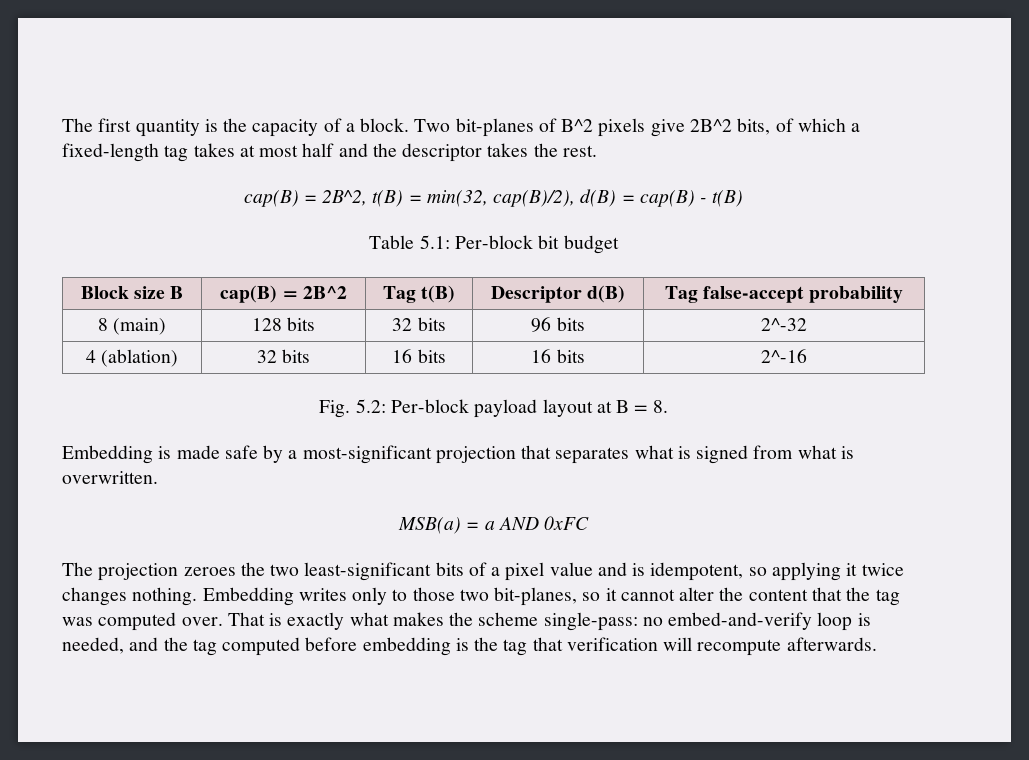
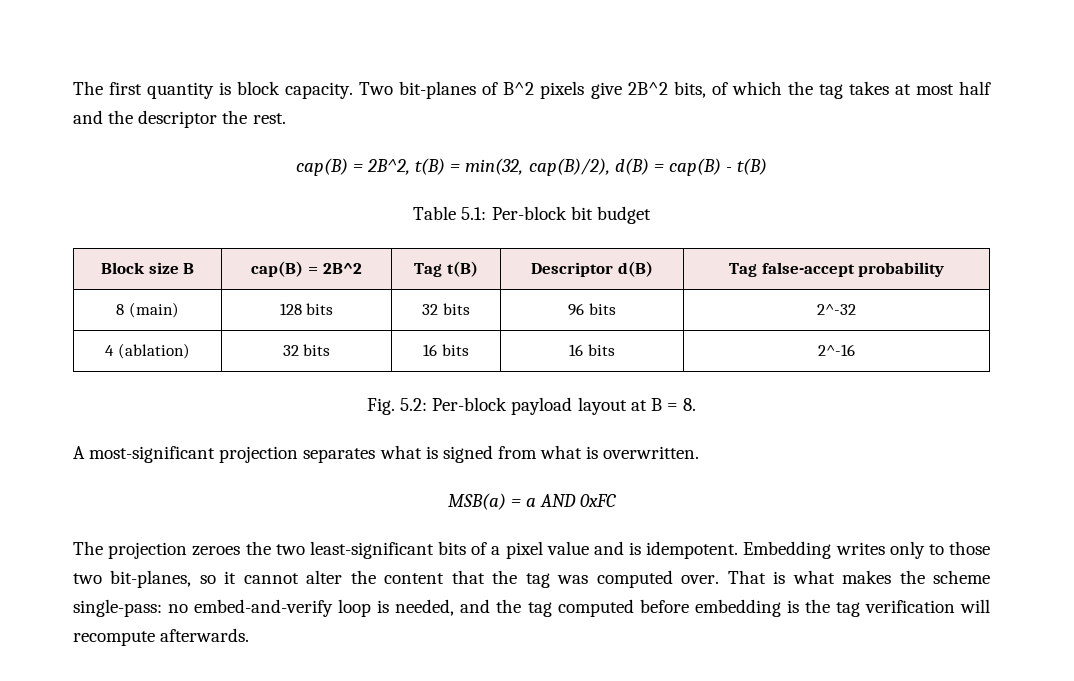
- The first quantity is the capacity of a block.
+ The first quantity is block capacity.
- Two bit-planes of B^2 pixels give 2B^2 bits, of which a fixed-length tag takes at most half and the descriptor takes the rest.
+ Two bit-planes of B^2 pixels give 2B^2 bits, of which the tag takes at most half and the descriptor the rest.
- Embedding is made safe by a most-significant projection that separates what is signed from what is overwritten.
+ A most-significant projection separates what is signed from what is overwritten.
- The projection zeroes the two least-significant bits of a pixel value and is idempotent, so applying it twice changes nothing.
+ The projection zeroes the two least-significant bits of a pixel value and is idempotent.
- That is exactly what makes the scheme single-pass: no embed-and-verify loop is needed, and the tag computed before embedding is the tag that verification will recompute afterwards.
+ That is what makes the scheme single-pass: no embed-and-verify loop is needed, and the tag computed before embedding is the tag verification will recompute afterwards.

